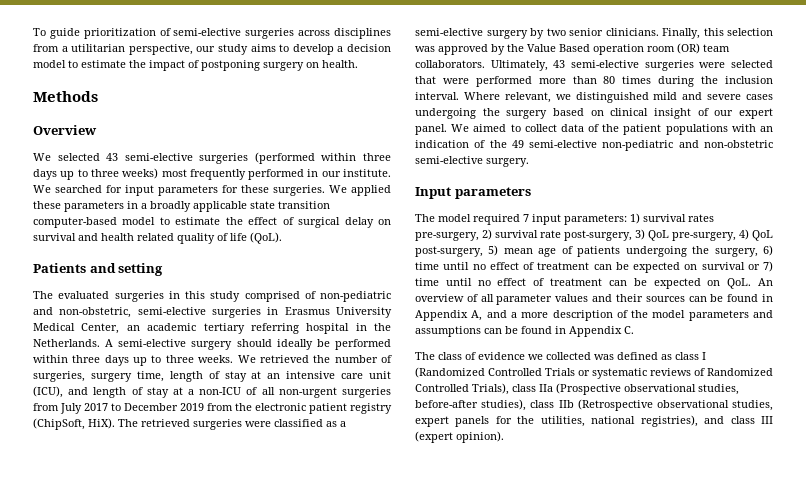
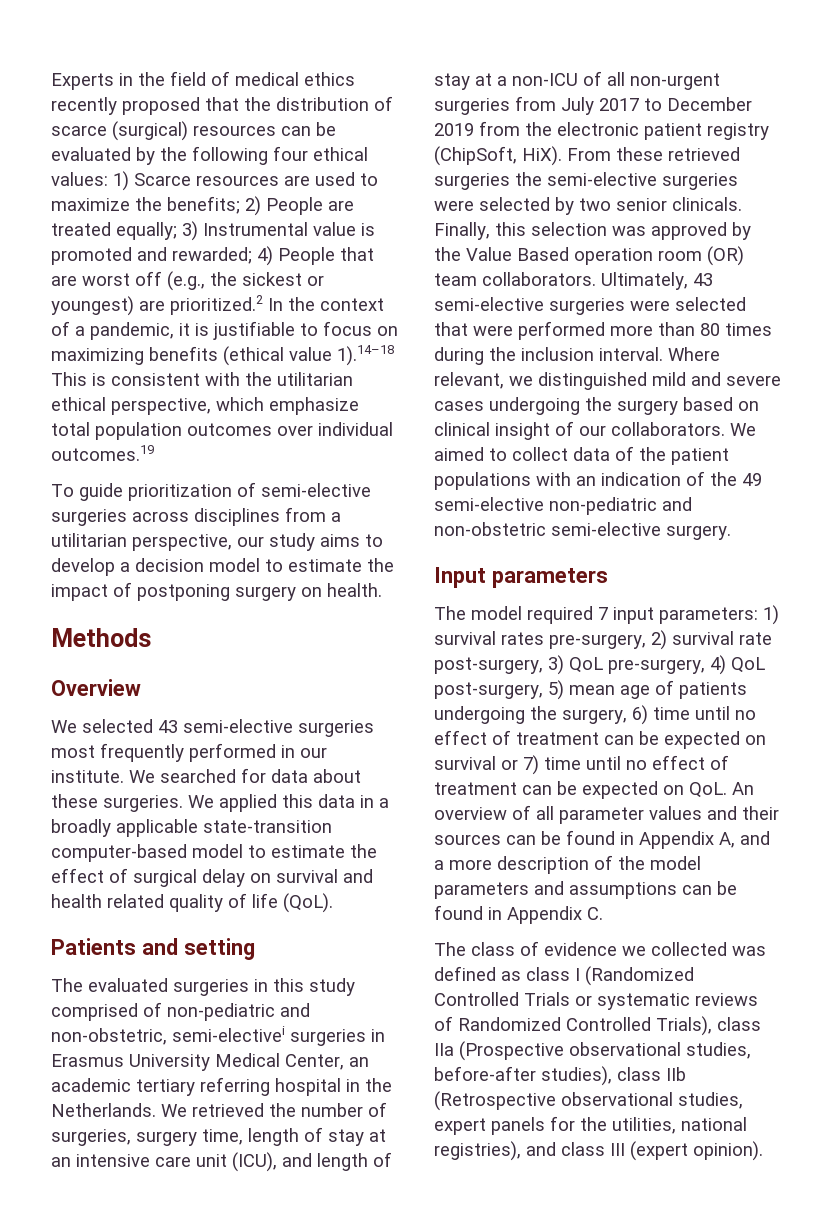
+ Experts in the field of medical ethics recently proposed that the distribution of scarce (surgical) resources can be evaluated by the following four ethical values: 1) Scarce resources are used to maximize the benefits; 2) People are treated equally; 3) Instrumental value is promoted and rewarded; 4) People that are worst off (e.g., the sickest or youngest) are prioritized.2 In the context of a pandemic, it is justifiable to focus on maximizing benefits (ethical value 1).14–18 This is consistent with the utilitarian ethical perspective, which emphasize total population outcomes over individual outcomes.19
- We selected 43 semi-elective surgeries (performed within three days up to three weeks) most frequently performed in our institute.
+ We selected 43 semi-elective surgeries most frequently performed in our institute.
- We searched for input parameters for these surgeries.
+ We searched for data about these surgeries.
- We applied these parameters in a broadly applicable state transition computer-based model to estimate the effect of surgical delay on survival and health related quality of life (QoL).
+ We applied this data in a broadly applicable state-transition computer-based model to estimate the effect of surgical delay on survival and health related quality of life (QoL).
- The evaluated surgeries in this study comprised of non-pediatric and non-obstetric, semi-elective surgeries in Erasmus University Medical Center, an academic tertiary referring hospital in the Netherlands.
+ The evaluated surgeries in this study comprised of non-pediatric and non-obstetric, semi-electivei surgeries in Erasmus University Medical Center, an academic tertiary referring hospital in the Netherlands.
- A semi-elective surgery should ideally be performed within three days up to three weeks.
- The retrieved surgeries were classified as a semi-elective surgery by two senior clinicians.
+ From these retrieved surgeries the semi-elective surgeries were selected by two senior clinicals.
- Where relevant, we distinguished mild and severe cases undergoing the surgery based on clinical insight of our expert panel.
+ Where relevant, we distinguished mild and severe cases undergoing the surgery based on clinical insight of our collaborators.

